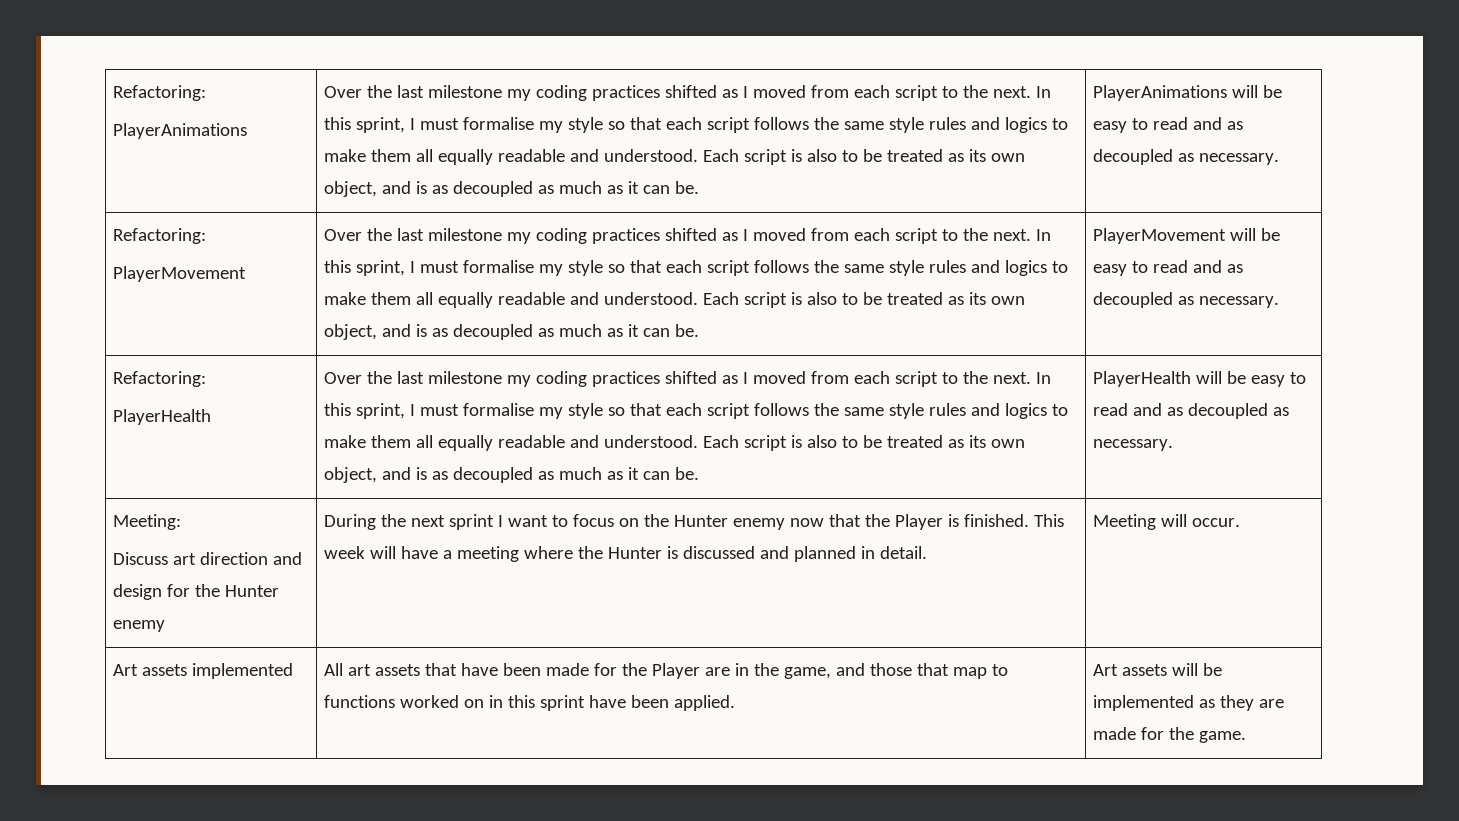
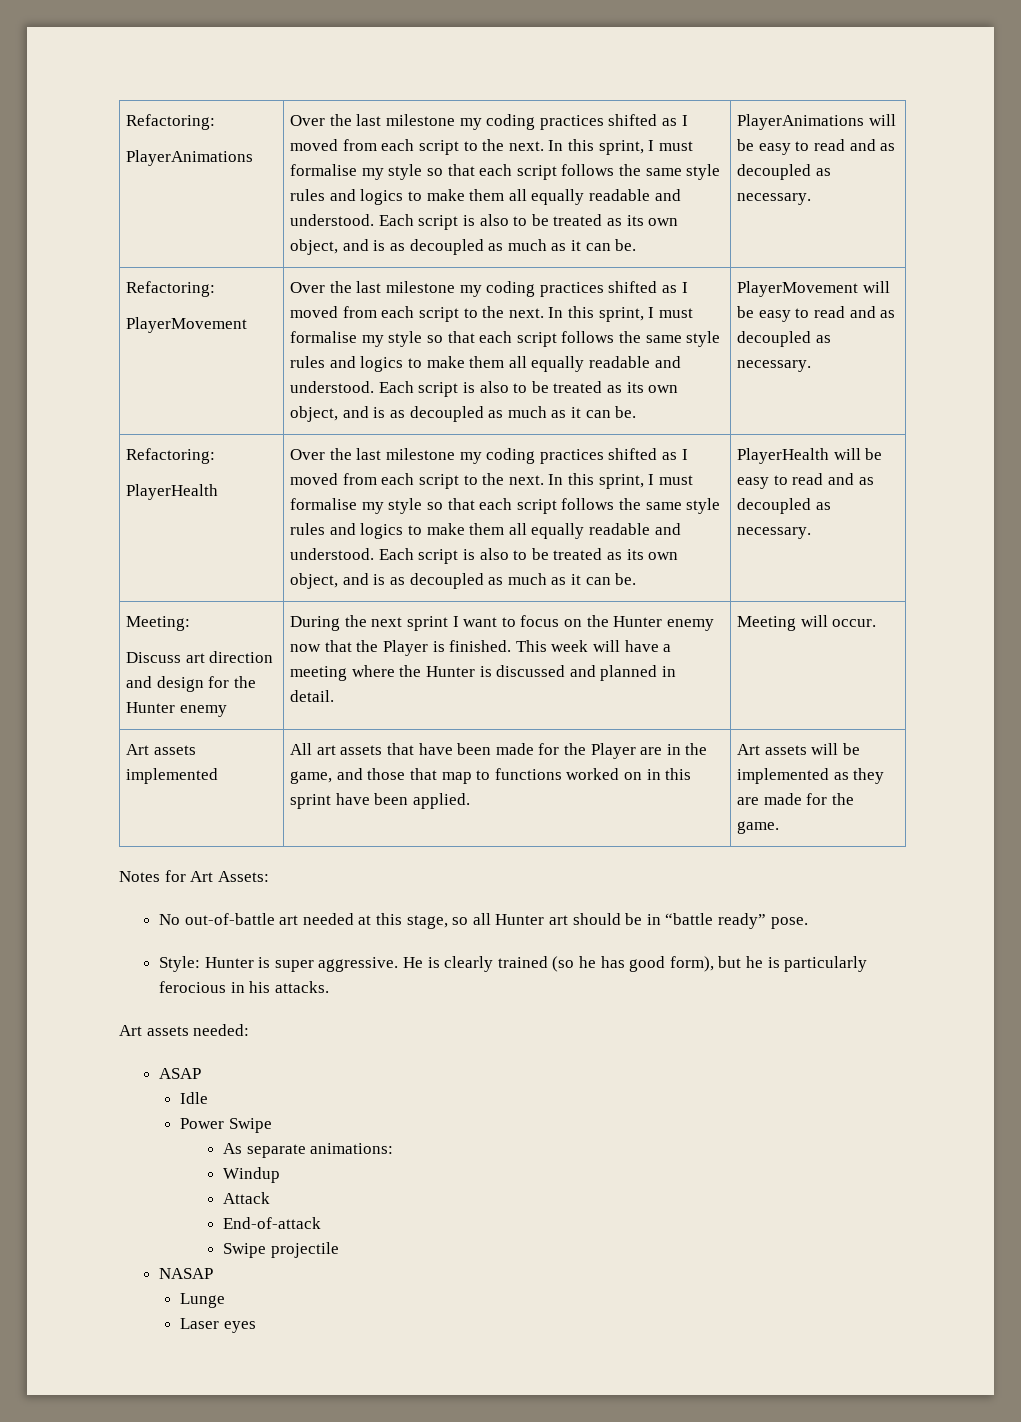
+ Notes for Art Assets:
+ No out-of-battle art needed at this stage, so all Hunter art should be in “battle ready” pose.
+ Style: Hunter is super aggressive. He is clearly trained (so he has good form), but he is particularly ferocious in his attacks.
+ Art assets needed:
+ ASAP
+ Idle
+ Power Swipe
+ As separate animations:
+ Windup
+ Attack
+ End-of-attack
+ Swipe projectile
+ NASAP
+ Lunge
+ Laser eyes

